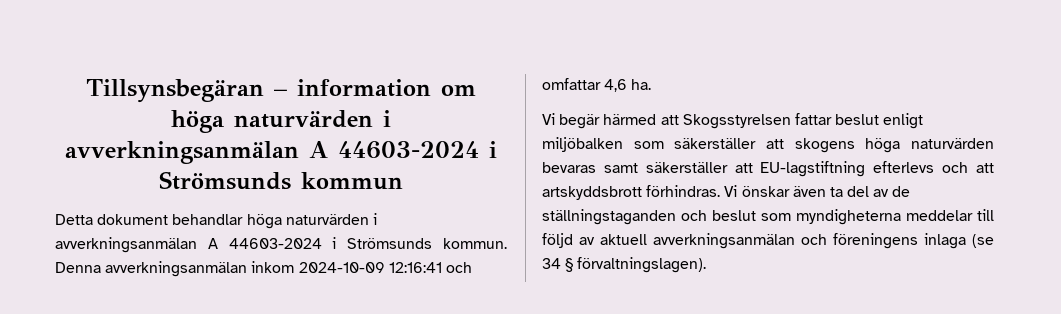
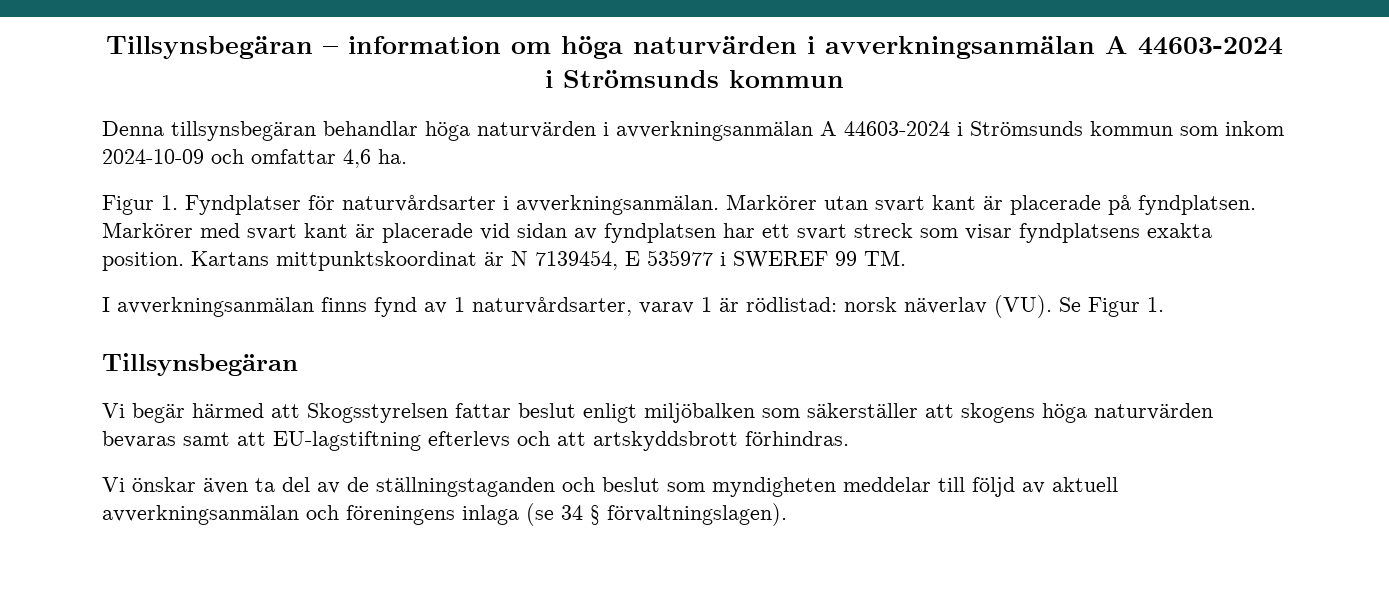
- Detta dokument behandlar höga naturvärden i avverkningsanmälan A 44603-2024 i Strömsunds kommun. Denna avverkningsanmälan inkom 2024-10-09 12:16:41 och omfattar 4,6 ha.
+ Denna tillsynsbegäran behandlar höga naturvärden i avverkningsanmälan A 44603-2024 i Strömsunds kommun som inkom 2024-10-09 och omfattar 4,6 ha.
+ Figur 1. Fyndplatser för naturvårdsarter i avverkningsanmälan. Markörer utan svart kant är placerade på fyndplatsen. Markörer med svart kant är placerade vid sidan av fyndplatsen har ett svart streck som visar fyndplatsens exakta position. Kartans mittpunktskoordinat är N 7139454, E 535977 i SWEREF 99 TM.
+ I avverkningsanmälan finns fynd av 1 naturvårdsarter, varav 1 är rödlistad: norsk näverlav (VU). Se Figur 1.
+ Tillsynsbegäran
- Vi begär härmed att Skogsstyrelsen fattar beslut enligt miljöbalken som säkerställer att skogens höga naturvärden bevaras samt säkerställer att EU-lagstiftning efterlevs och att artskyddsbrott förhindras. Vi önskar även ta del av de ställningstaganden och beslut som myndigheterna meddelar till följd av aktuell avverkningsanmälan och föreningens inlaga (se 34 § förvaltningslagen).
+ Vi begär härmed att Skogsstyrelsen fattar beslut enligt miljöbalken som säkerställer att skogens höga naturvärden bevaras samt att EU-lagstiftning efterlevs och att artskyddsbrott förhindras.
+ Vi önskar även ta del av de ställningstaganden och beslut som myndigheten meddelar till följd av aktuell avverkningsanmälan och föreningens inlaga (se 34 § förvaltningslagen).

